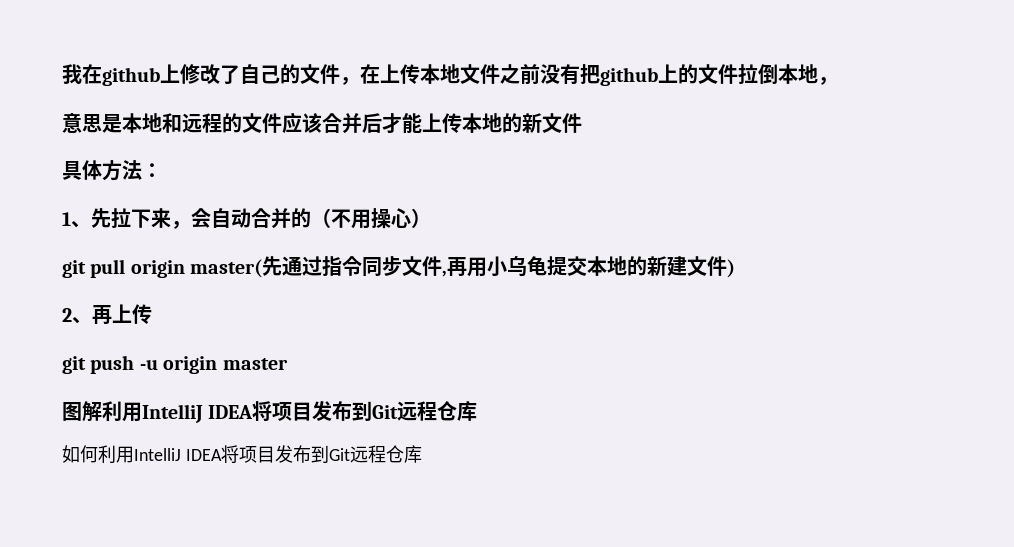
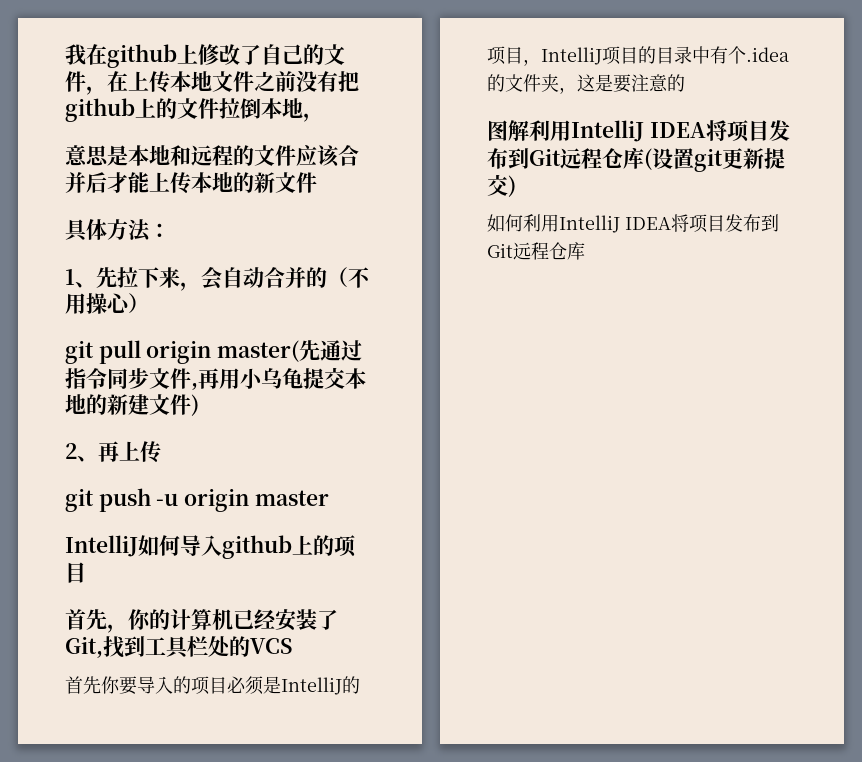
+ IntelliJ如何导入github上的项目
+ 首先，你的计算机已经安装了Git,找到工具栏处的VCS
+ 首先你要导入的项目必须是IntelliJ的项目，IntelliJ项目的目录中有个.idea的文件夹，这是要注意的
- 图解利用IntelliJ IDEA将项目发布到Git远程仓库
+ 图解利用IntelliJ IDEA将项目发布到Git远程仓库(设置git更新提交)

